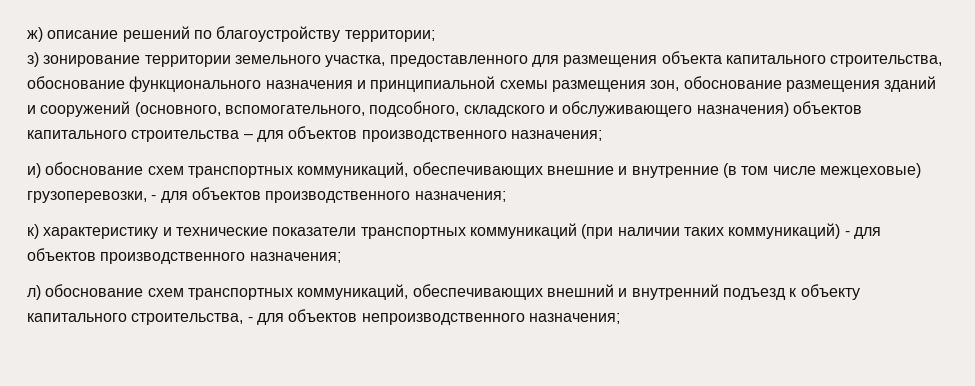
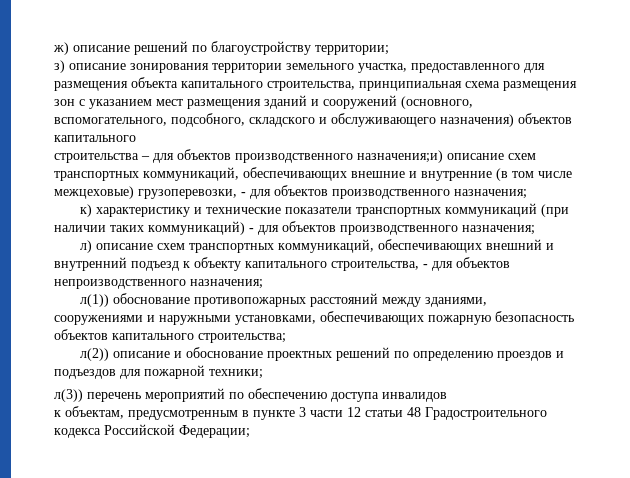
- з) зонирование территории земельного участка, предоставленного для размещения объекта капитального строительства, обоснование функционального назначения и принципиальной схемы размещения зон, обоснование размещения зданий и сооружений (основного, вспомогательного, подсобного, складского и обслуживающего назначения) объектов капитального строительства – для объектов производственного назначения;
- и) обоснование схем транспортных коммуникаций, обеспечивающих внешние и внутренние (в том числе межцеховые) грузоперевозки, - для объектов производственного назначения;
+ з) описание зонирования территории земельного участка, предоставленного для размещения объекта капитального строительства, принципиальная схема размещения зон с указанием мест размещения зданий и сооружений (основного, вспомогательного, подсобного, складского и обслуживающего назначения) объектов капитального
+ строительства – для объектов производственного назначения;и) описание схем транспортных коммуникаций, обеспечивающих внешние и внутренние (в том числе межцеховые) грузоперевозки, - для объектов производственного назначения;
- л) обоснование схем транспортных коммуникаций, обеспечивающих внешний и внутренний подъезд к объекту капитального строительства, - для объектов непроизводственного назначения;
+ л) описание схем транспортных коммуникаций, обеспечивающих внешний и внутренний подъезд к объекту капитального строительства, - для объектов непроизводственного назначения;
+ л(1)) обоснование противопожарных расстояний между зданиями, сооружениями и наружными установками, обеспечивающих пожарную безопасность объектов капитального строительства;
+ л(2)) описание и обоснование проектных решений по определению проездов и подъездов для пожарной техники;
+ л(3)) перечень мероприятий по обеспечению доступа инвалидов
+ к объектам, предусмотренным в пункте 3 части 12 статьи 48 Градостроительного кодекса Российской Федерации;

